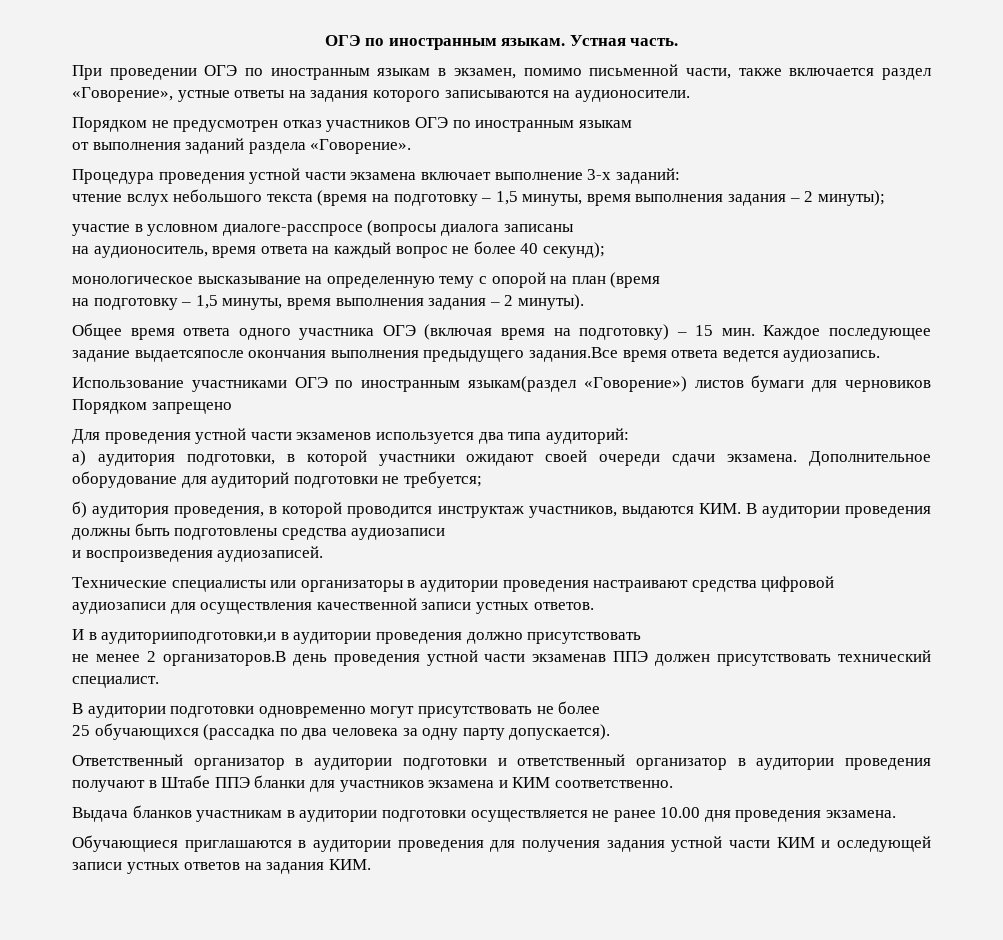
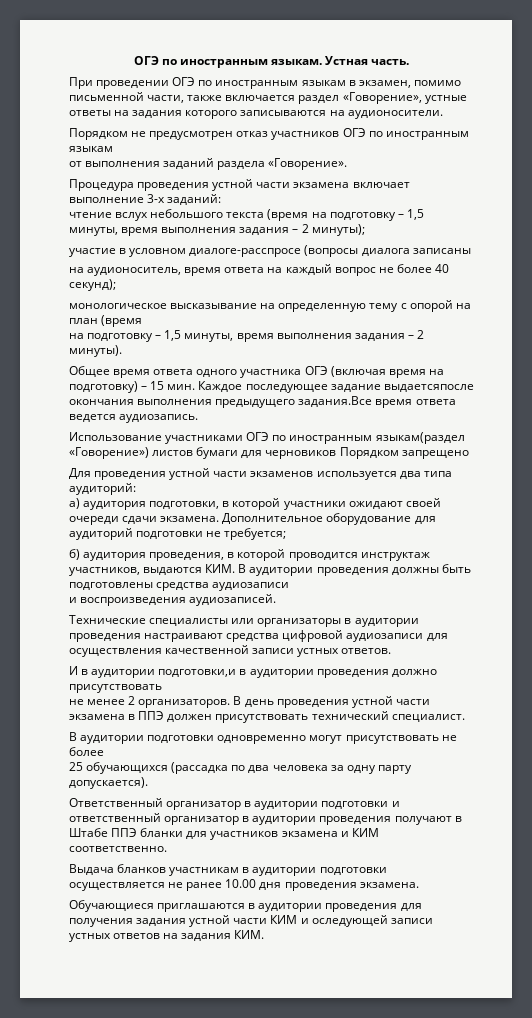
- И в аудиторииподготовки,и в аудитории проведения должно присутствовать
+ И в аудитории подготовки,и в аудитории проведения должно присутствовать
- не менее 2 организаторов.В день проведения устной части экзаменав ППЭ должен присутствовать технический специалист.
+ не менее 2 организаторов. В день проведения устной части экзамена в ППЭ должен присутствовать технический специалист.

